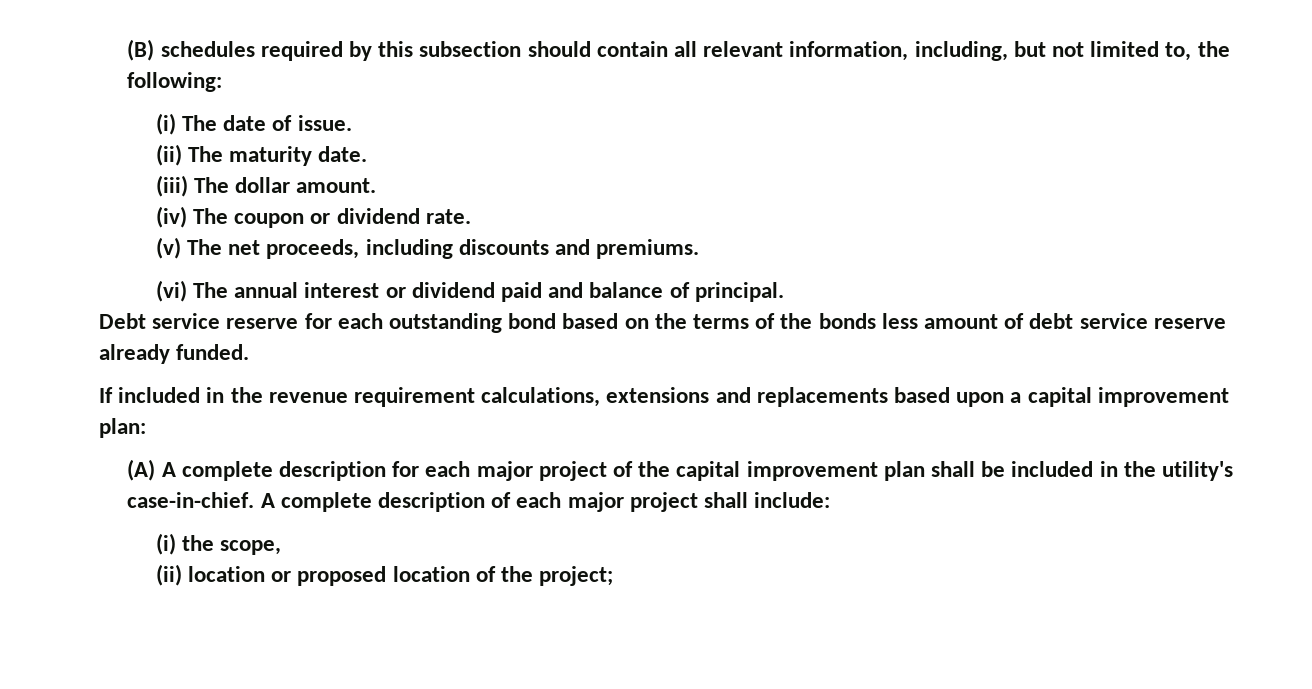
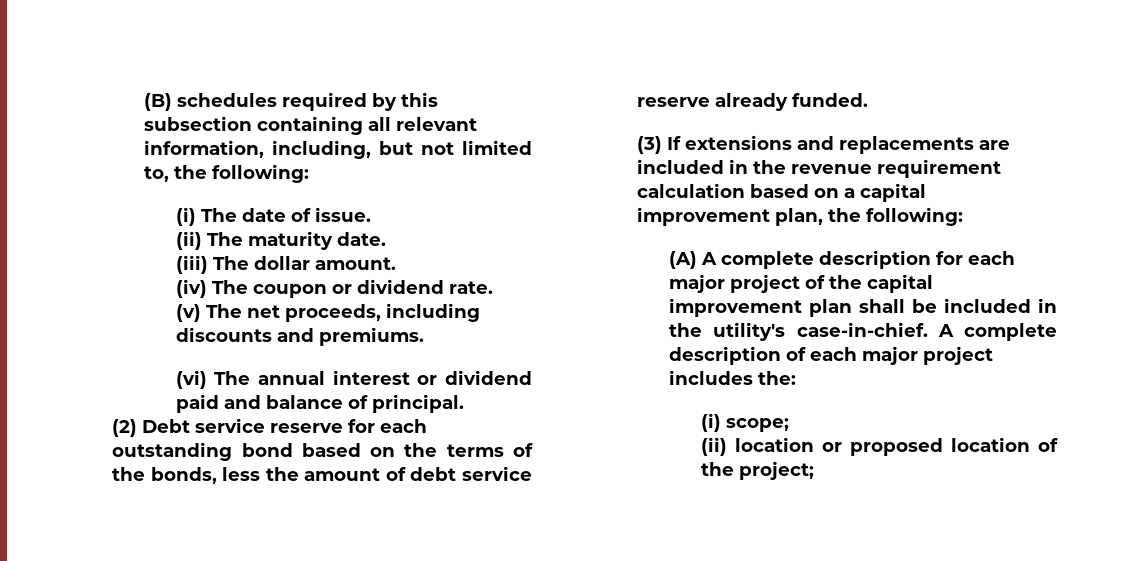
- (B) schedules required by this subsection should contain all relevant information, including, but not limited to, the following:
+ (B) schedules required by this subsection containing all relevant information, including, but not limited to, the following:
- Debt service reserve for each outstanding bond based on the terms of the bonds less amount of debt service reserve already funded.
+ (2) Debt service reserve for each outstanding bond based on the terms of the bonds, less the amount of debt service reserve already funded.
- If included in the revenue requirement calculations, extensions and replacements based upon a capital improvement plan:
+ (3) If extensions and replacements are included in the revenue requirement calculation based on a capital improvement plan, the following:
- A complete description of each major project shall include:
- (i) the scope,
+ A complete description of each major project includes the:
+ (i) scope;

